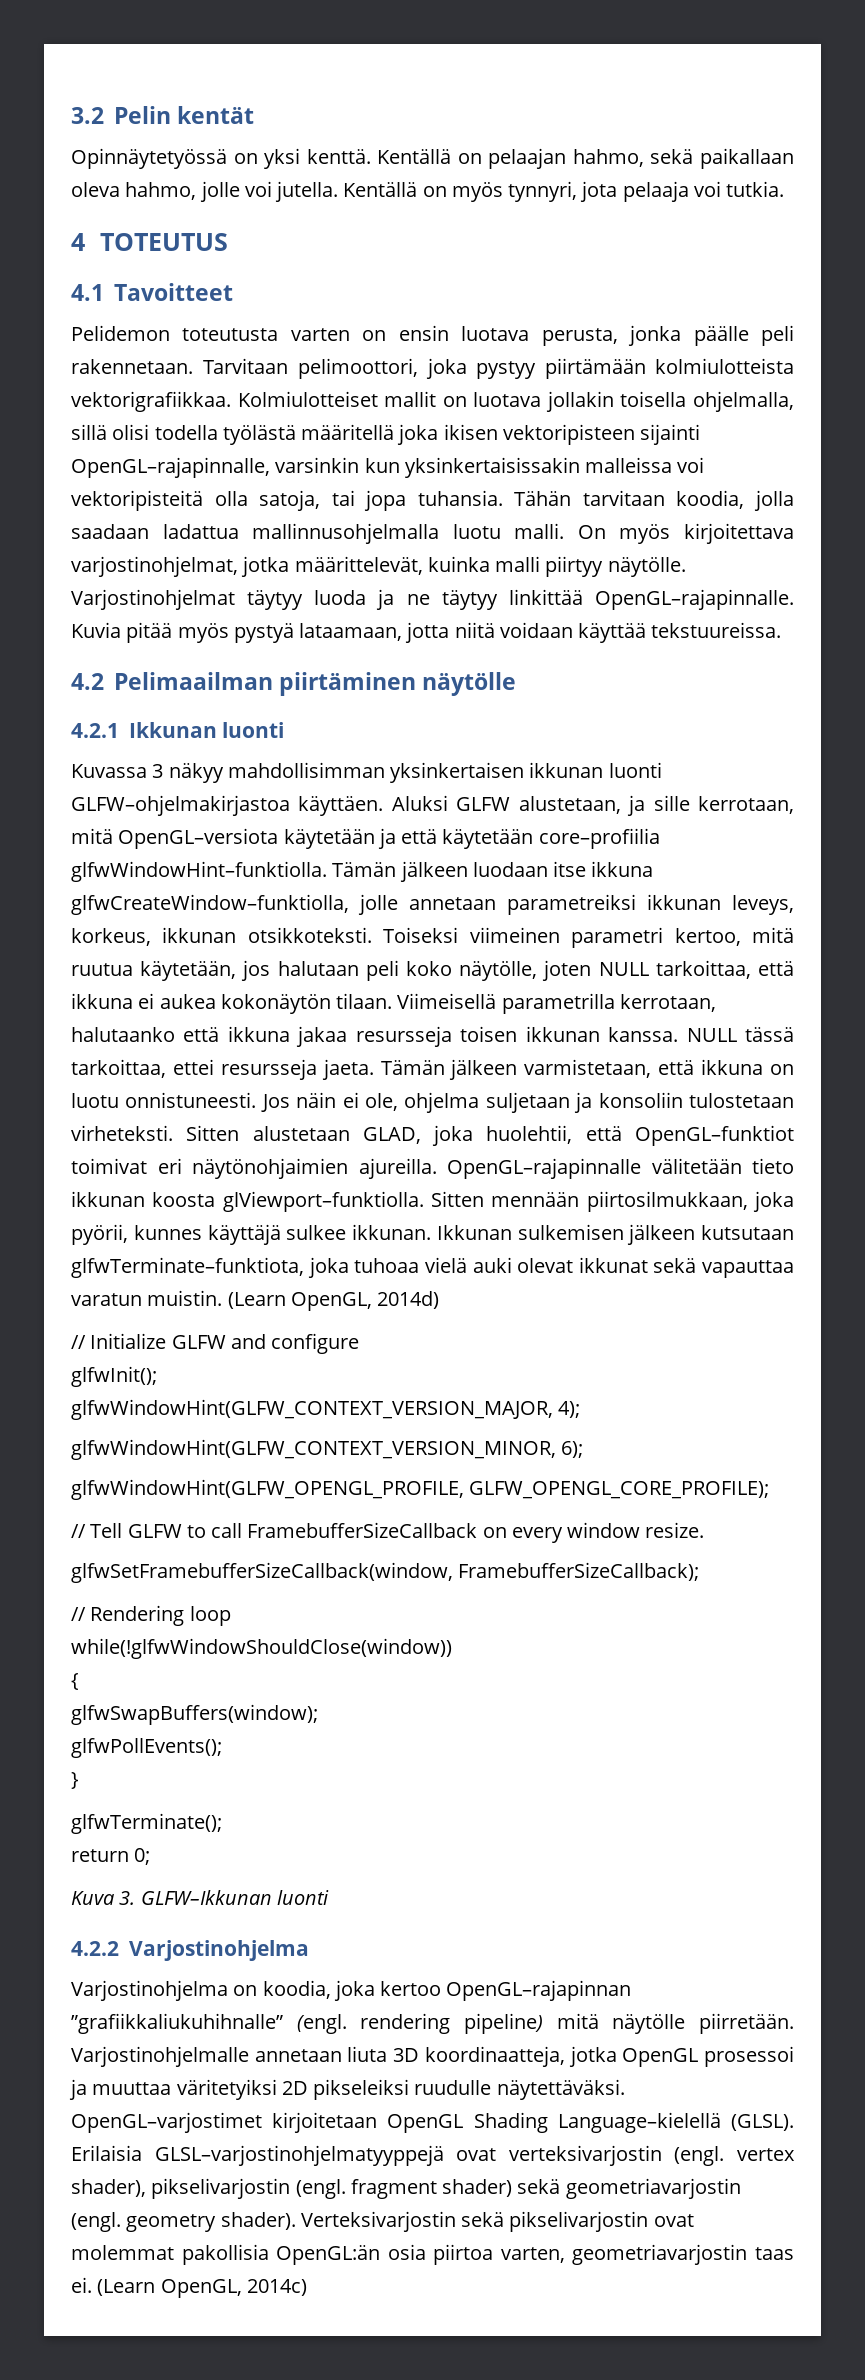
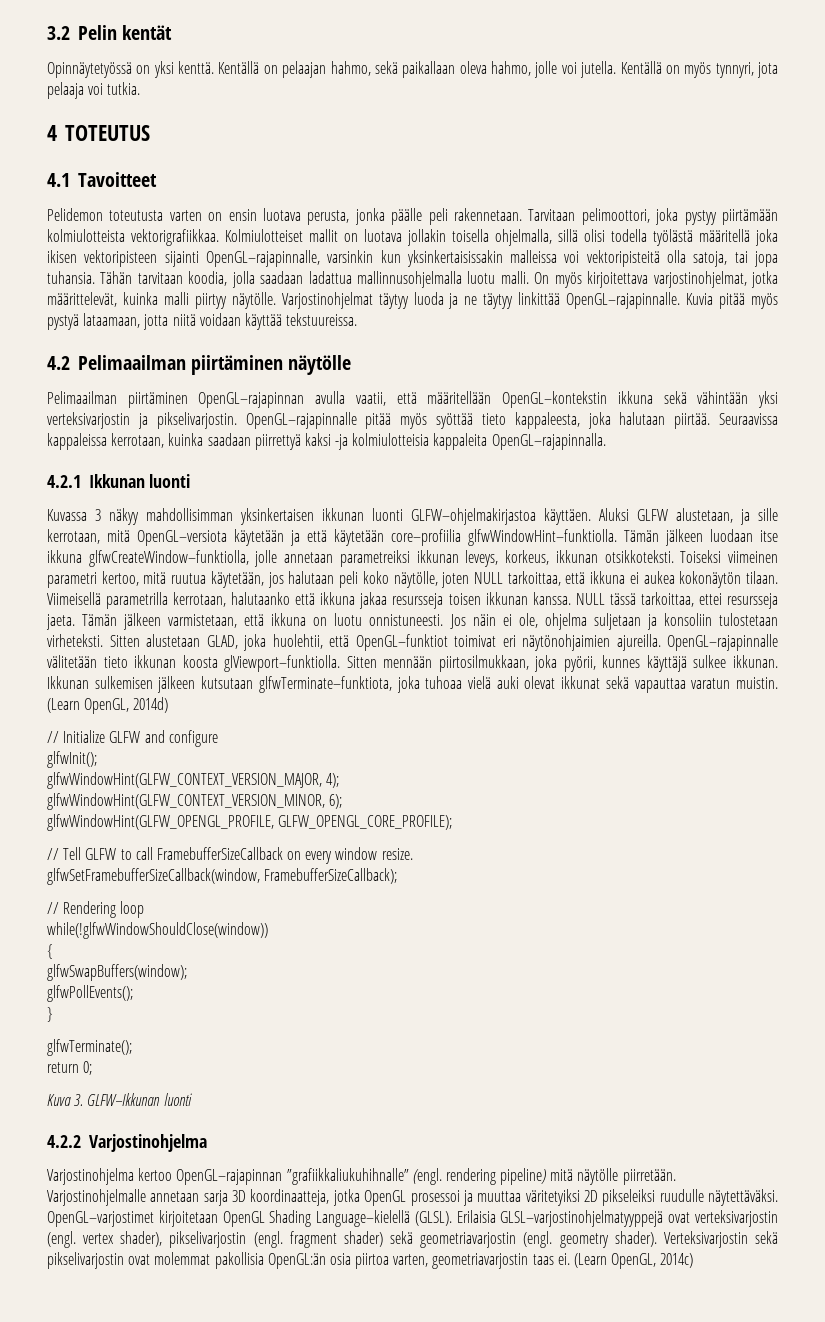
+ Pelimaailman piirtäminen OpenGL–rajapinnan avulla vaatii, että määritellään OpenGL–kontekstin ikkuna sekä vähintään yksi verteksivarjostin ja pikselivarjostin. OpenGL–rajapinnalle pitää myös syöttää tieto kappaleesta, joka halutaan piirtää. Seuraavissa kappaleissa kerrotaan, kuinka saadaan piirrettyä kaksi -ja kolmiulotteisia kappaleita OpenGL–rajapinnalla.
- Varjostinohjelma on koodia, joka kertoo OpenGL–rajapinnan ”grafiikkaliukuhihnalle” (engl. rendering pipeline) mitä näytölle piirretään.
+ Varjostinohjelma kertoo OpenGL–rajapinnan ”grafiikkaliukuhihnalle” (engl. rendering pipeline) mitä näytölle piirretään.
- Varjostinohjelmalle annetaan liuta 3D koordinaatteja, jotka OpenGL prosessoi ja muuttaa väritetyiksi 2D pikseleiksi ruudulle näytettäväksi.
+ Varjostinohjelmalle annetaan sarja 3D koordinaatteja, jotka OpenGL prosessoi ja muuttaa väritetyiksi 2D pikseleiksi ruudulle näytettäväksi.

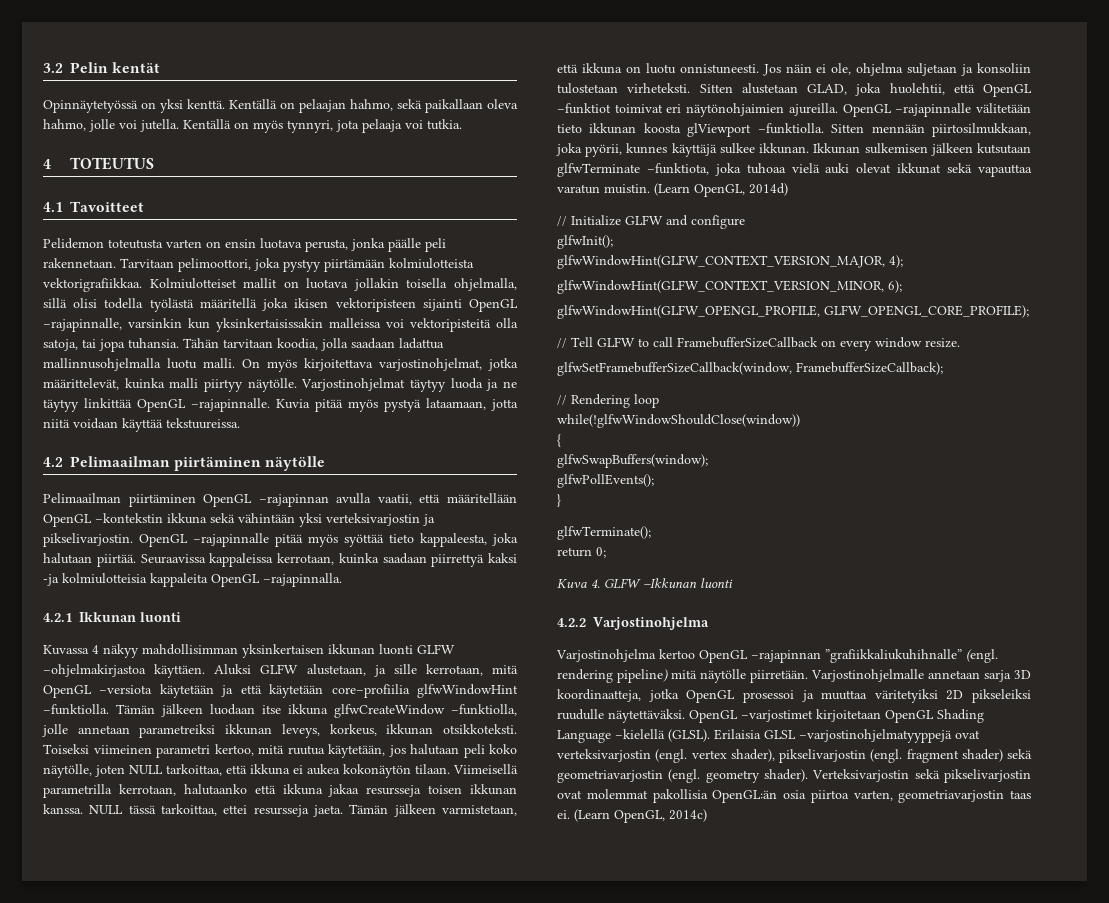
- Kolmiulotteiset mallit on luotava jollakin toisella ohjelmalla, sillä olisi todella työlästä määritellä joka ikisen vektoripisteen sijainti OpenGL–rajapinnalle, varsinkin kun yksinkertaisissakin malleissa voi vektoripisteitä olla satoja, tai jopa tuhansia.
+ Kolmiulotteiset mallit on luotava jollakin toisella ohjelmalla, sillä olisi todella työlästä määritellä joka ikisen vektoripisteen sijainti OpenGL –rajapinnalle, varsinkin kun yksinkertaisissakin malleissa voi vektoripisteitä olla satoja, tai jopa tuhansia.
- Varjostinohjelmat täytyy luoda ja ne täytyy linkittää OpenGL–rajapinnalle.
+ Varjostinohjelmat täytyy luoda ja ne täytyy linkittää OpenGL –rajapinnalle.
- Pelimaailman piirtäminen OpenGL–rajapinnan avulla vaatii, että määritellään OpenGL–kontekstin ikkuna sekä vähintään yksi verteksivarjostin ja pikselivarjostin.
+ Pelimaailman piirtäminen OpenGL –rajapinnan avulla vaatii, että määritellään OpenGL –kontekstin ikkuna sekä vähintään yksi verteksivarjostin ja pikselivarjostin.
- OpenGL–rajapinnalle pitää myös syöttää tieto kappaleesta, joka halutaan piirtää.
+ OpenGL –rajapinnalle pitää myös syöttää tieto kappaleesta, joka halutaan piirtää.
- Seuraavissa kappaleissa kerrotaan, kuinka saadaan piirrettyä kaksi -ja kolmiulotteisia kappaleita OpenGL–rajapinnalla.
+ Seuraavissa kappaleissa kerrotaan, kuinka saadaan piirrettyä kaksi -ja kolmiulotteisia kappaleita OpenGL –rajapinnalla.
- Kuvassa 3 näkyy mahdollisimman yksinkertaisen ikkunan luonti GLFW–ohjelmakirjastoa käyttäen.
+ Kuvassa 4 näkyy mahdollisimman yksinkertaisen ikkunan luonti GLFW –ohjelmakirjastoa käyttäen.
- Aluksi GLFW alustetaan, ja sille kerrotaan, mitä OpenGL–versiota käytetään ja että käytetään core–profiilia glfwWindowHint–funktiolla.
+ Aluksi GLFW alustetaan, ja sille kerrotaan, mitä OpenGL –versiota käytetään ja että käytetään core–profiilia glfwWindowHint –funktiolla.
- Tämän jälkeen luodaan itse ikkuna glfwCreateWindow–funktiolla, jolle annetaan parametreiksi ikkunan leveys, korkeus, ikkunan otsikkoteksti.
+ Tämän jälkeen luodaan itse ikkuna glfwCreateWindow –funktiolla, jolle annetaan parametreiksi ikkunan leveys, korkeus, ikkunan otsikkoteksti.
- Sitten alustetaan GLAD, joka huolehtii, että OpenGL–funktiot toimivat eri näytönohjaimien ajureilla.
+ Sitten alustetaan GLAD, joka huolehtii, että OpenGL –funktiot toimivat eri näytönohjaimien ajureilla.
- OpenGL–rajapinnalle välitetään tieto ikkunan koosta glViewport–funktiolla.
+ OpenGL –rajapinnalle välitetään tieto ikkunan koosta glViewport –funktiolla.
- Ikkunan sulkemisen jälkeen kutsutaan glfwTerminate–funktiota, joka tuhoaa vielä auki olevat ikkunat sekä vapauttaa varatun muistin.
+ Ikkunan sulkemisen jälkeen kutsutaan glfwTerminate –funktiota, joka tuhoaa vielä auki olevat ikkunat sekä vapauttaa varatun muistin.
- Kuva 3. GLFW–Ikkunan luonti
+ Kuva 4. GLFW –Ikkunan luonti
- Varjostinohjelma kertoo OpenGL–rajapinnan ”grafiikkaliukuhihnalle” (engl. rendering pipeline) mitä näytölle piirretään.
+ Varjostinohjelma kertoo OpenGL –rajapinnan ”grafiikkaliukuhihnalle” (engl. rendering pipeline) mitä näytölle piirretään.
- OpenGL–varjostimet kirjoitetaan OpenGL Shading Language–kielellä (GLSL). Erilaisia GLSL–varjostinohjelmatyyppejä ovat verteksivarjostin (engl. vertex shader), pikselivarjostin (engl. fragment shader) sekä geometriavarjostin (engl. geometry shader).
+ OpenGL –varjostimet kirjoitetaan OpenGL Shading Language –kielellä (GLSL). Erilaisia GLSL –varjostinohjelmatyyppejä ovat verteksivarjostin (engl. vertex shader), pikselivarjostin (engl. fragment shader) sekä geometriavarjostin (engl. geometry shader).

